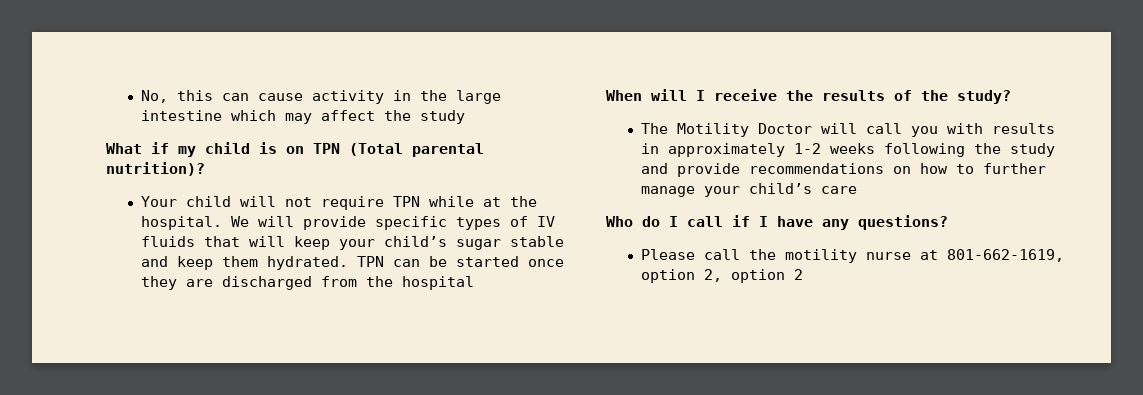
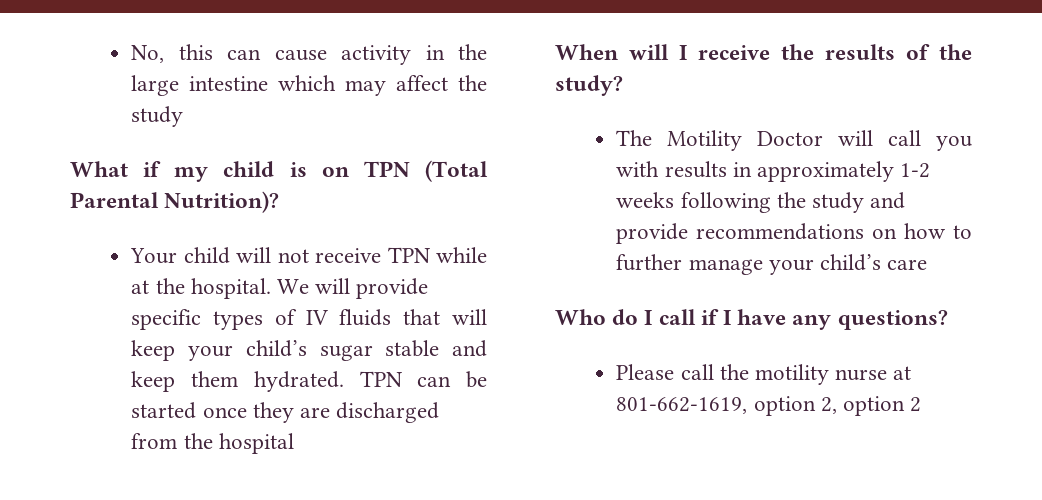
- What if my child is on TPN (Total parental nutrition)?
+ What if my child is on TPN (Total Parental Nutrition)?
- Your child will not require TPN while at the hospital.
+ Your child will not receive TPN while at the hospital.

